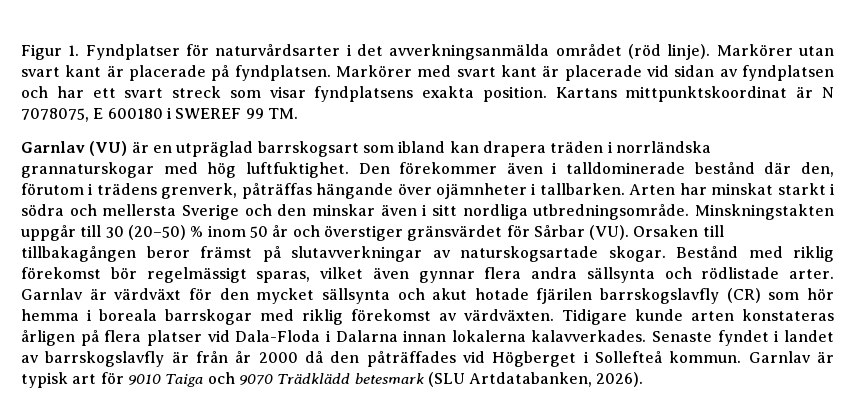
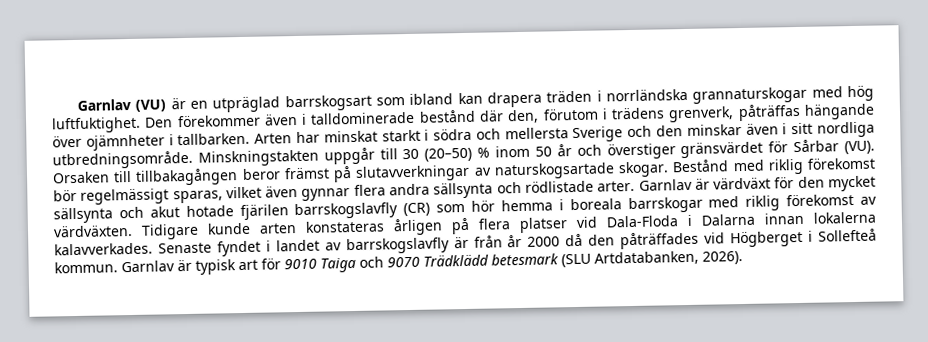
- Figur 1. Fyndplatser för naturvårdsarter i det avverkningsanmälda området (röd linje). Markörer utan svart kant är placerade på fyndplatsen. Markörer med svart kant är placerade vid sidan av fyndplatsen och har ett svart streck som visar fyndplatsens exakta position. Kartans mittpunktskoordinat är N 7078075, E 600180 i SWEREF 99 TM.

